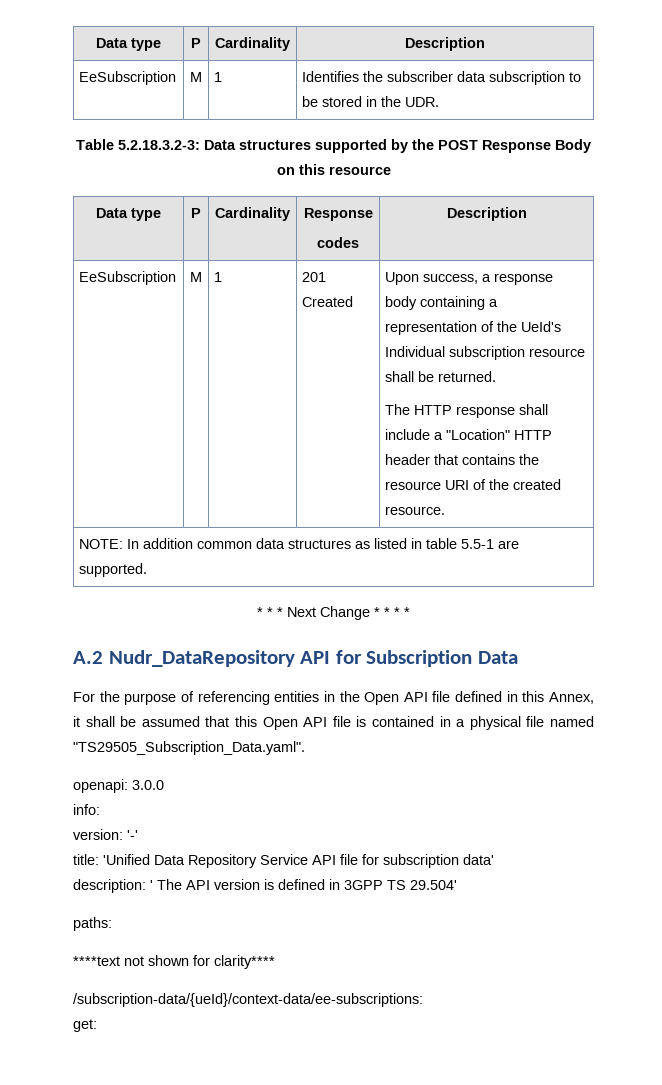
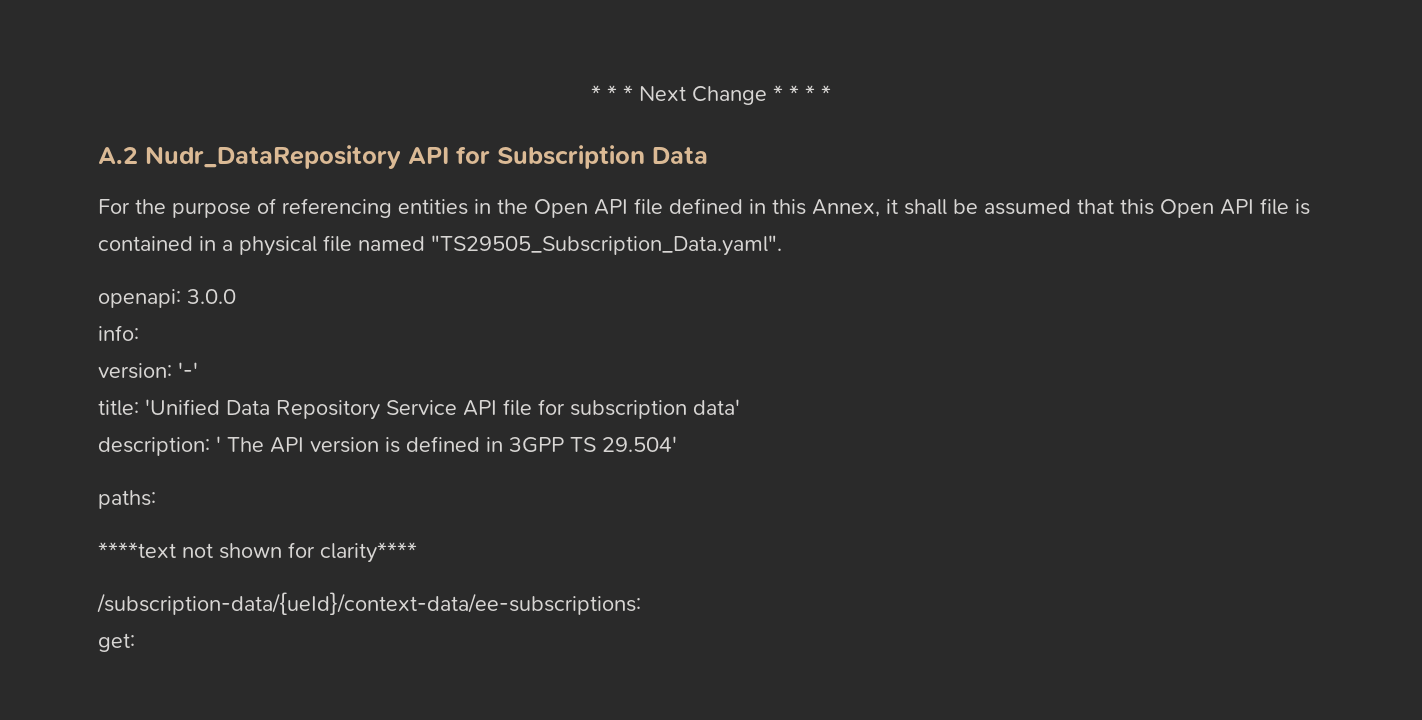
- Data type | P | Cardinality | Description
- EeSubscription | M | 1 | Identifies the subscriber data subscription to be stored in the UDR.
- Table 5.2.18.3.2-3: Data structures supported by the POST Response Body on this resource
- Data type | P | Cardinality | Response
- codes | Description
- EeSubscription | M | 1 | 201 Created | Upon success, a response body containing a representation of the UeId's Individual subscription resource shall be returned.
- The HTTP response shall include a "Location" HTTP header that contains the resource URI of the created resource.
- NOTE: In addition common data structures as listed in table 5.5-1 are supported.

